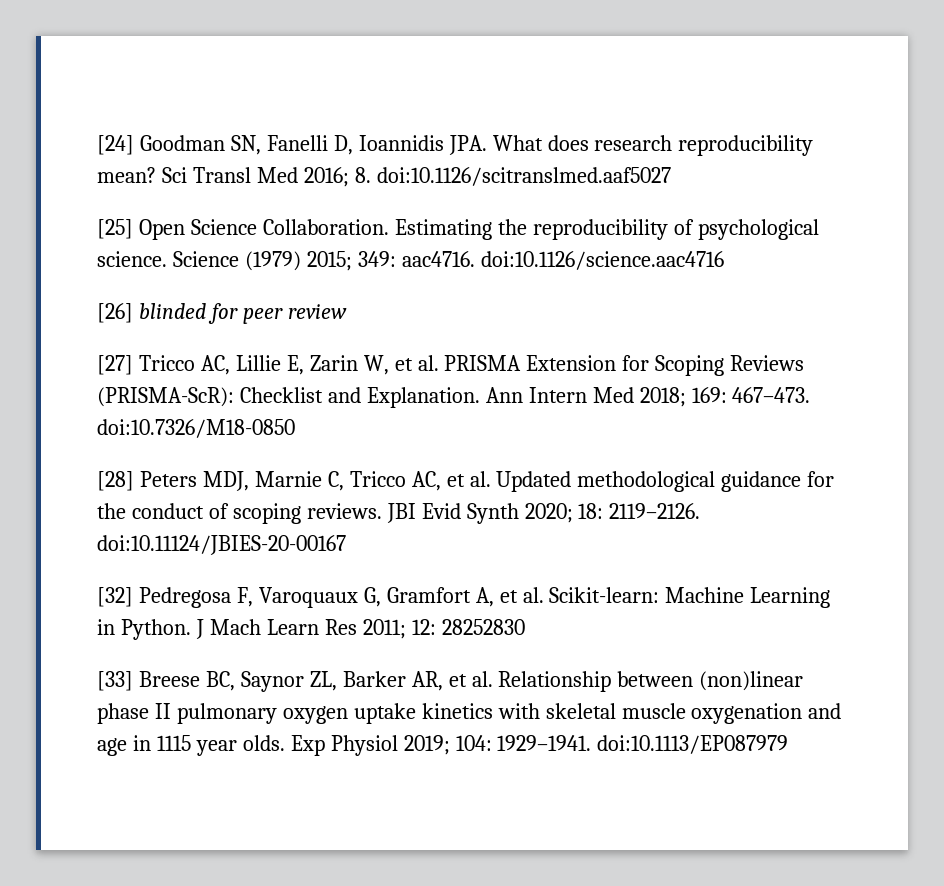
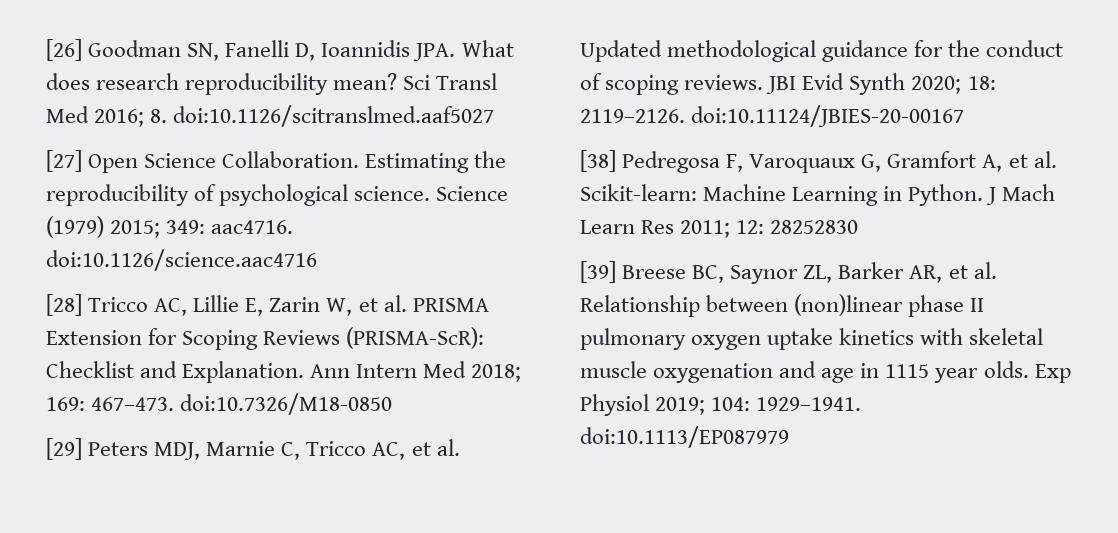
- [24] Goodman SN, Fanelli D, Ioannidis JPA. What does research reproducibility mean?
+ [26] Goodman SN, Fanelli D, Ioannidis JPA. What does research reproducibility mean?
- [25] Open Science Collaboration.
+ [27] Open Science Collaboration.
- [26] blinded for peer review
- [27] Tricco AC, Lillie E, Zarin W, et al. PRISMA Extension for Scoping Reviews (PRISMA-ScR): Checklist and Explanation.
+ [28] Tricco AC, Lillie E, Zarin W, et al. PRISMA Extension for Scoping Reviews (PRISMA-ScR): Checklist and Explanation.
- [28] Peters MDJ, Marnie C, Tricco AC, et al. Updated methodological guidance for the conduct of scoping reviews.
+ [29] Peters MDJ, Marnie C, Tricco AC, et al. Updated methodological guidance for the conduct of scoping reviews.
- [32] Pedregosa F, Varoquaux G, Gramfort A, et al. Scikit-learn: Machine Learning in Python.
+ [38] Pedregosa F, Varoquaux G, Gramfort A, et al. Scikit-learn: Machine Learning in Python.
- [33] Breese BC, Saynor ZL, Barker AR, et al. Relationship between (non)linear phase II pulmonary oxygen uptake kinetics with skeletal muscle oxygenation and age in 1115 year olds.
+ [39] Breese BC, Saynor ZL, Barker AR, et al. Relationship between (non)linear phase II pulmonary oxygen uptake kinetics with skeletal muscle oxygenation and age in 1115 year olds.

